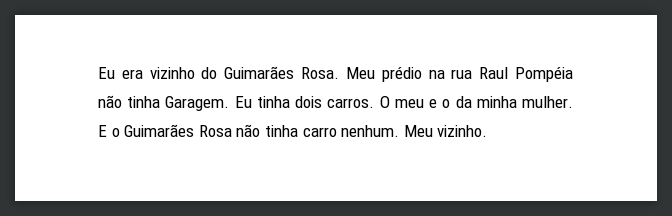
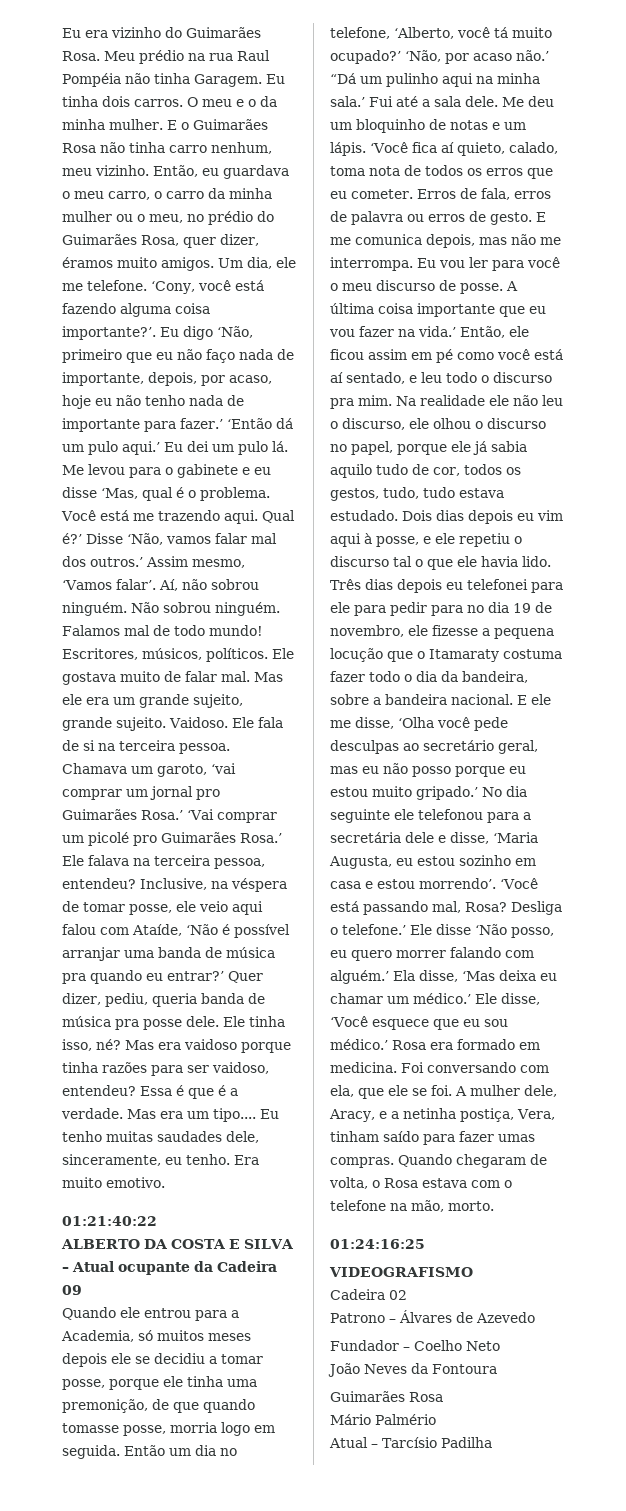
- E o Guimarães Rosa não tinha carro nenhum. Meu vizinho.
+ E o Guimarães Rosa não tinha carro nenhum, meu vizinho. Então, eu guardava o meu carro, o carro da minha mulher ou o meu, no prédio do Guimarães Rosa, quer dizer, éramos muito amigos. Um dia, ele me telefone. ‘Cony, você está fazendo alguma coisa importante?’. Eu digo ‘Não, primeiro que eu não faço nada de importante, depois, por acaso, hoje eu não tenho nada de importante para fazer.’ ‘Então dá um pulo aqui.’ Eu dei um pulo lá. Me levou para o gabinete e eu disse ‘Mas, qual é o problema. Você está me trazendo aqui. Qual é?’ Disse ‘Não, vamos falar mal dos outros.’ Assim mesmo, ‘Vamos falar’. Aí, não sobrou ninguém. Não sobrou ninguém. Falamos mal de todo mundo! Escritores, músicos, políticos. Ele gostava muito de falar mal. Mas ele era um grande sujeito, grande sujeito. Vaidoso. Ele fala de si na terceira pessoa. Chamava um garoto, ‘vai comprar um jornal pro Guimarães Rosa.’ ‘Vai comprar um picolé pro Guimarães Rosa.’ Ele falava na terceira pessoa, entendeu? Inclusive, na véspera de tomar posse, ele veio aqui falou com Ataíde, ‘Não é possível arranjar uma banda de música pra quando eu entrar?’ Quer dizer, pediu, queria banda de música pra posse dele. Ele tinha isso, né? Mas era vaidoso porque tinha razões para ser vaidoso, entendeu? Essa é que é a verdade. Mas era um tipo.... Eu tenho muitas saudades dele, sinceramente, eu tenho. Era muito emotivo.
+ 01:21:40:22
+ ALBERTO DA COSTA E SILVA – Atual ocupante da Cadeira 09
+ Quando ele entrou para a Academia, só muitos meses depois ele se decidiu a tomar posse, porque ele tinha uma premonição, de que quando tomasse posse, morria logo em seguida. Então um dia no telefone, ‘Alberto, você tá muito ocupado?’ ‘Não, por acaso não.’ “Dá um pulinho aqui na minha sala.’ Fui até a sala dele. Me deu um bloquinho de notas e um lápis. ‘Você fica aí quieto, calado, toma nota de todos os erros que eu cometer. Erros de fala, erros de palavra ou erros de gesto. E me comunica depois, mas não me interrompa. Eu vou ler para você o meu discurso de posse. A última coisa importante que eu vou fazer na vida.’ Então, ele ficou assim em pé como você está aí sentado, e leu todo o discurso pra mim. Na realidade ele não leu o discurso, ele olhou o discurso no papel, porque ele já sabia aquilo tudo de cor, todos os gestos, tudo, tudo estava estudado. Dois dias depois eu vim aqui à posse, e ele repetiu o discurso tal o que ele havia lido. Três dias depois eu telefonei para ele para pedir para no dia 19 de novembro, ele fizesse a pequena locução que o Itamaraty costuma fazer todo o dia da bandeira, sobre a bandeira nacional. E ele me disse, ‘Olha você pede desculpas ao secretário geral, mas eu não posso porque eu estou muito gripado.’ No dia seguinte ele telefonou para a secretária dele e disse, ‘Maria Augusta, eu estou sozinho em casa e estou morrendo’. ‘Você está passando mal, Rosa? Desliga o telefone.’ Ele disse ‘Não posso, eu quero morrer falando com alguém.’ Ela disse, ‘Mas deixa eu chamar um médico.’ Ele disse, ‘Você esquece que eu sou médico.’ Rosa era formado em medicina. Foi conversando com ela, que ele se foi. A mulher dele, Aracy, e a netinha postiça, Vera, tinham saído para fazer umas compras. Quando chegaram de volta, o Rosa estava com o telefone na mão, morto.
+ 01:24:16:25
+ VIDEOGRAFISMO
+ Cadeira 02
+ Patrono – Álvares de Azevedo
+ Fundador – Coelho Neto
+ João Neves da Fontoura
+ Guimarães Rosa
+ Mário Palmério
+ Atual – Tarcísio Padilha

